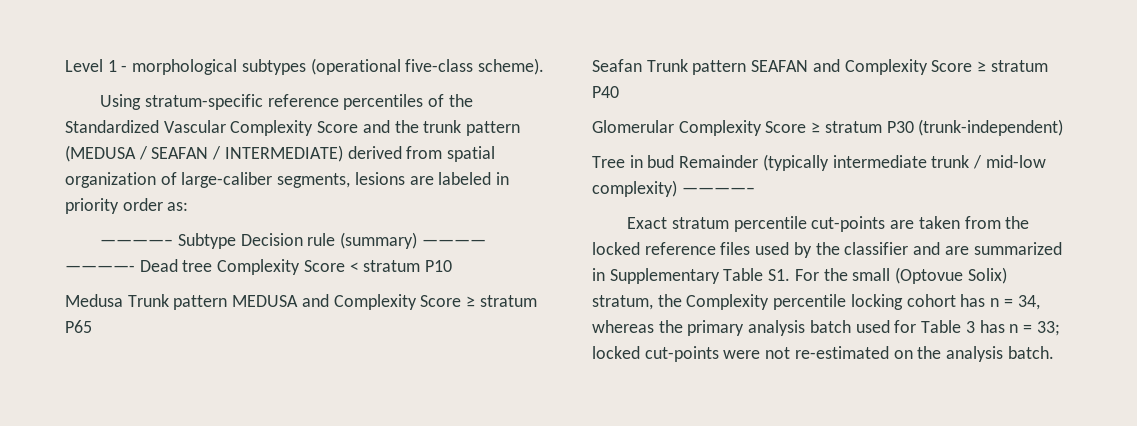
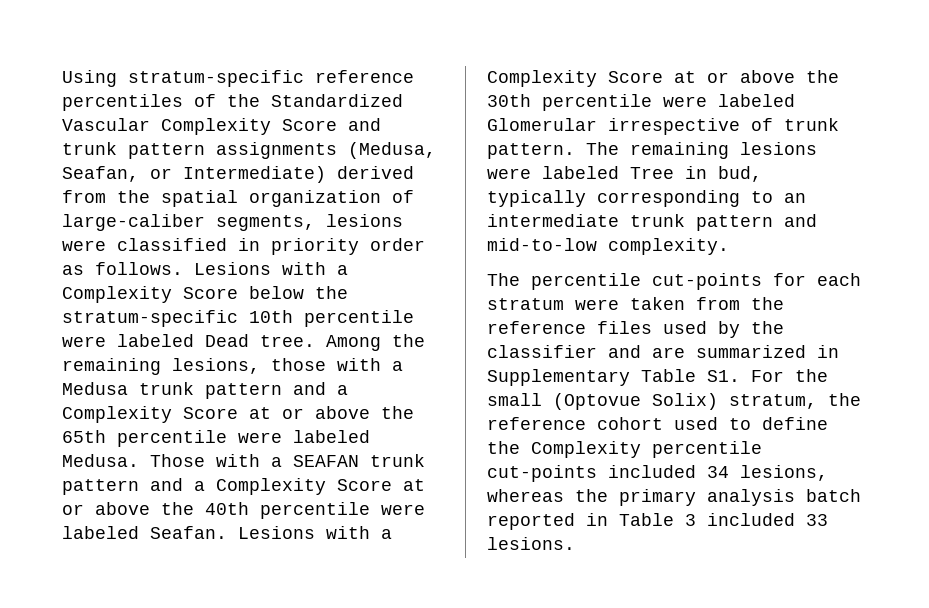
- Level 1 - morphological subtypes (operational five-class scheme).
- Using stratum-specific reference percentiles of the Standardized Vascular Complexity Score and the trunk pattern (MEDUSA / SEAFAN / INTERMEDIATE) derived from spatial organization of large-caliber segments, lesions are labeled in priority order as:
- ————– Subtype Decision rule (summary) ———— ————- Dead tree Complexity Score < stratum P10
- Medusa Trunk pattern MEDUSA and Complexity Score ≥ stratum P65
- Seafan Trunk pattern SEAFAN and Complexity Score ≥ stratum P40
- Glomerular Complexity Score ≥ stratum P30 (trunk-independent)
- Tree in bud Remainder (typically intermediate trunk / mid-low complexity) ————–
- Exact stratum percentile cut-points are taken from the locked reference files used by the classifier and are summarized in Supplementary Table S1. For the small (Optovue Solix) stratum, the Complexity percentile locking cohort has n = 34, whereas the primary analysis batch used for Table 3 has n = 33; locked cut-points were not re-estimated on the analysis batch.
+ Using stratum-specific reference percentiles of the Standardized Vascular Complexity Score and trunk pattern assignments (Medusa, Seafan, or Intermediate) derived from the spatial organization of large-caliber segments, lesions were classified in priority order as follows. Lesions with a Complexity Score below the stratum-specific 10th percentile were labeled Dead tree. Among the remaining lesions, those with a Medusa trunk pattern and a Complexity Score at or above the 65th percentile were labeled Medusa. Those with a SEAFAN trunk pattern and a Complexity Score at or above the 40th percentile were labeled Seafan. Lesions with a Complexity Score at or above the 30th percentile were labeled Glomerular irrespective of trunk pattern. The remaining lesions were labeled Tree in bud, typically corresponding to an intermediate trunk pattern and mid-to-low complexity.
+ The percentile cut-points for each stratum were taken from the reference files used by the classifier and are summarized in Supplementary Table S1. For the small (Optovue Solix) stratum, the reference cohort used to define the Complexity percentile cut-points included 34 lesions, whereas the primary analysis batch reported in Table 3 included 33 lesions.

